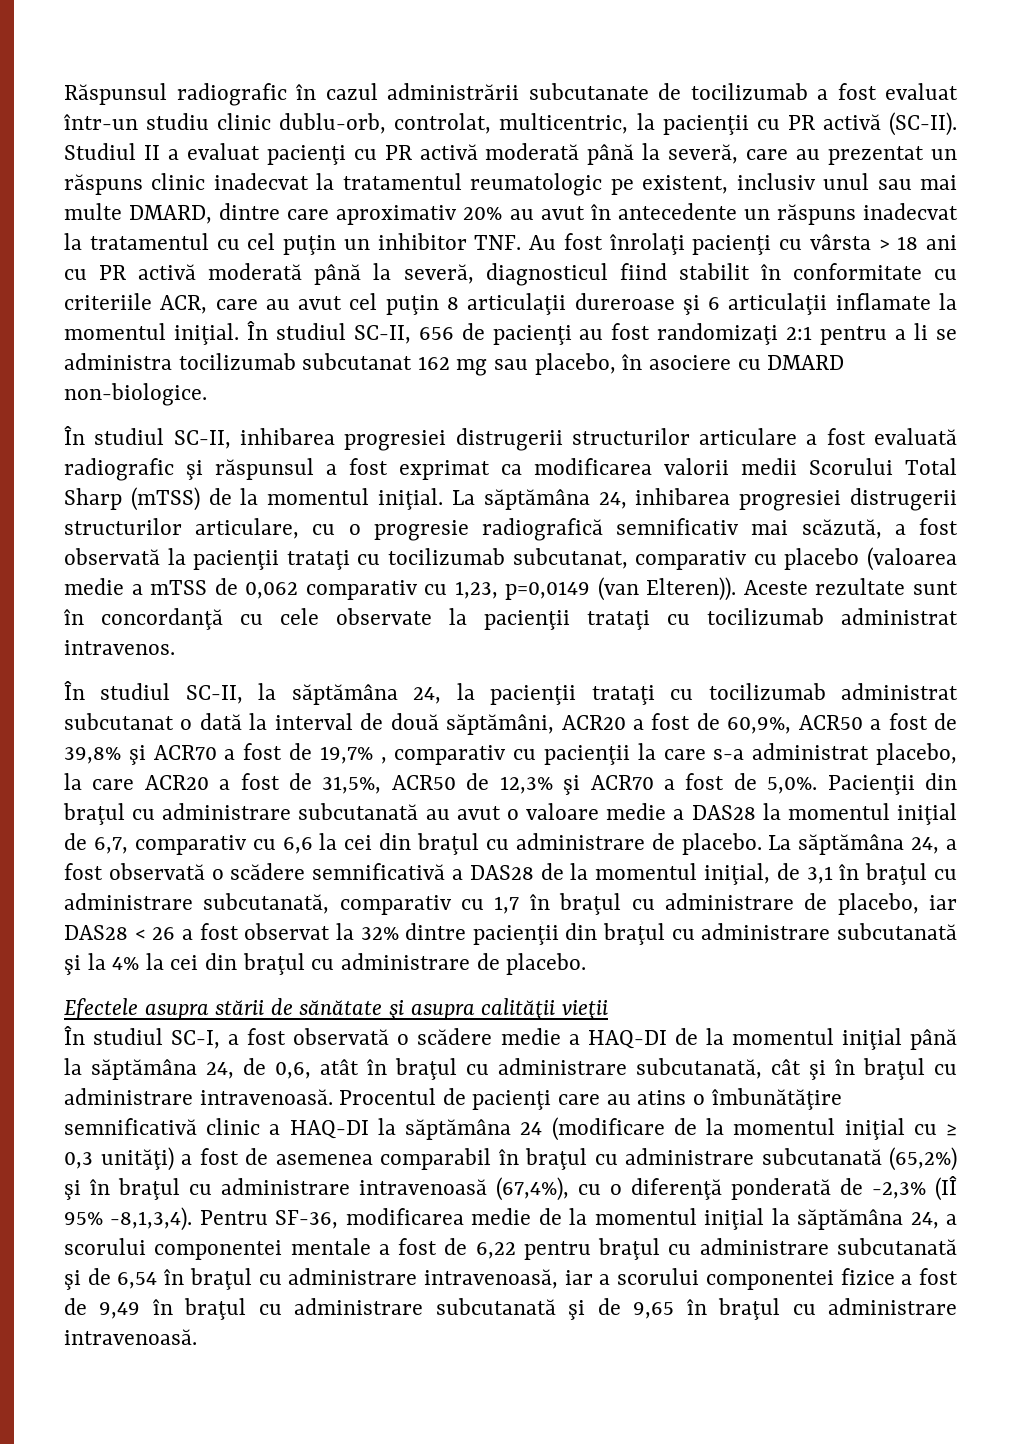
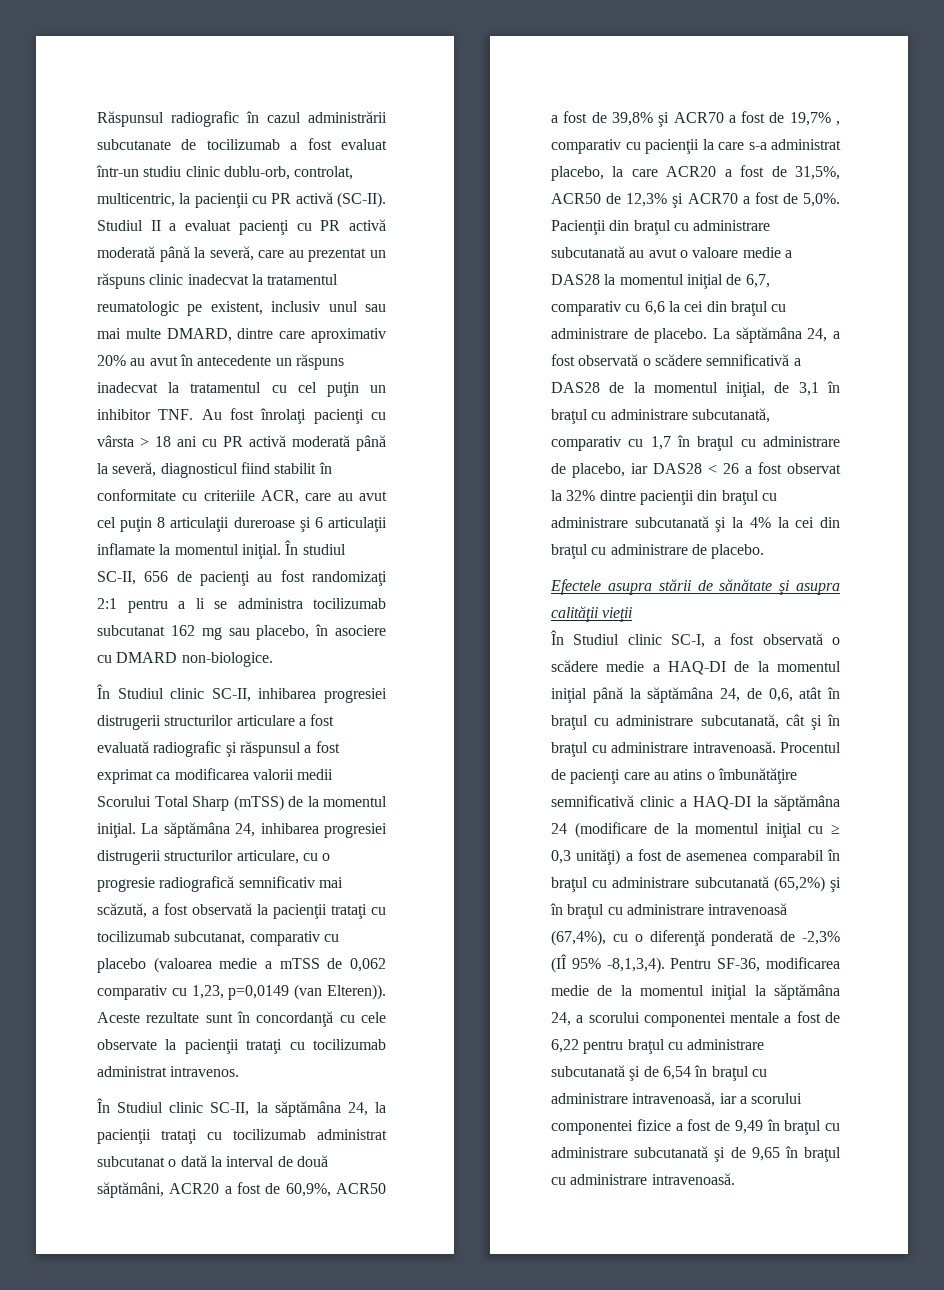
- În studiul SC-II, inhibarea progresiei distrugerii structurilor articulare a fost evaluată radiografic şi răspunsul a fost exprimat ca modificarea valorii medii Scorului Total Sharp (mTSS) de la momentul iniţial.
+ În Studiul clinic SC-II, inhibarea progresiei distrugerii structurilor articulare a fost evaluată radiografic şi răspunsul a fost exprimat ca modificarea valorii medii Scorului Total Sharp (mTSS) de la momentul iniţial.
- În studiul SC-II, la săptămâna 24, la pacienţii trataţi cu tocilizumab administrat subcutanat o dată la interval de două săptămâni, ACR20 a fost de 60,9%, ACR50 a fost de 39,8% şi ACR70 a fost de 19,7% , comparativ cu pacienţii la care s-a administrat placebo, la care ACR20 a fost de 31,5%, ACR50 de 12,3% şi ACR70 a fost de 5,0%.
+ În Studiul clinic SC-II, la săptămâna 24, la pacienţii trataţi cu tocilizumab administrat subcutanat o dată la interval de două săptămâni, ACR20 a fost de 60,9%, ACR50 a fost de 39,8% şi ACR70 a fost de 19,7% , comparativ cu pacienţii la care s-a administrat placebo, la care ACR20 a fost de 31,5%, ACR50 de 12,3% şi ACR70 a fost de 5,0%.
- În studiul SC-I, a fost observată o scădere medie a HAQ-DI de la momentul iniţial până la săptămâna 24, de 0,6, atât în braţul cu administrare subcutanată, cât şi în braţul cu administrare intravenoasă.
+ În Studiul clinic SC-I, a fost observată o scădere medie a HAQ-DI de la momentul iniţial până la săptămâna 24, de 0,6, atât în braţul cu administrare subcutanată, cât şi în braţul cu administrare intravenoasă.

